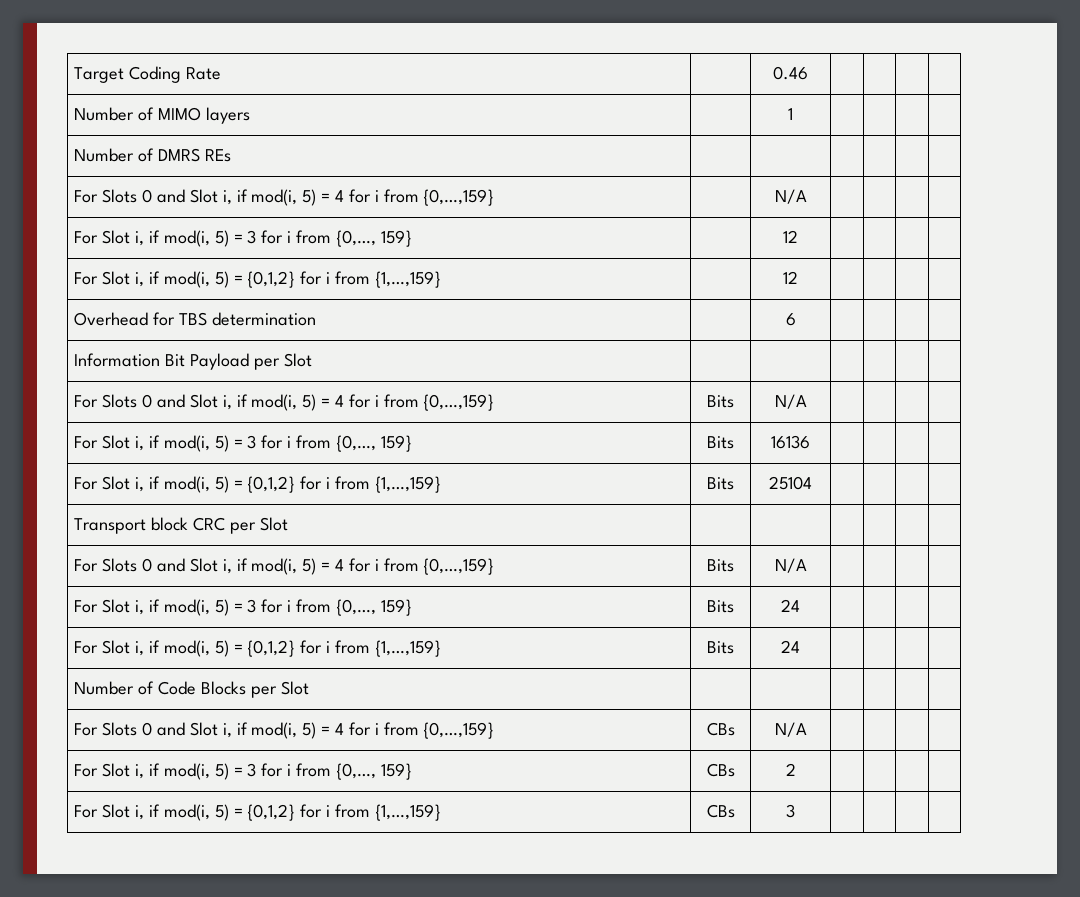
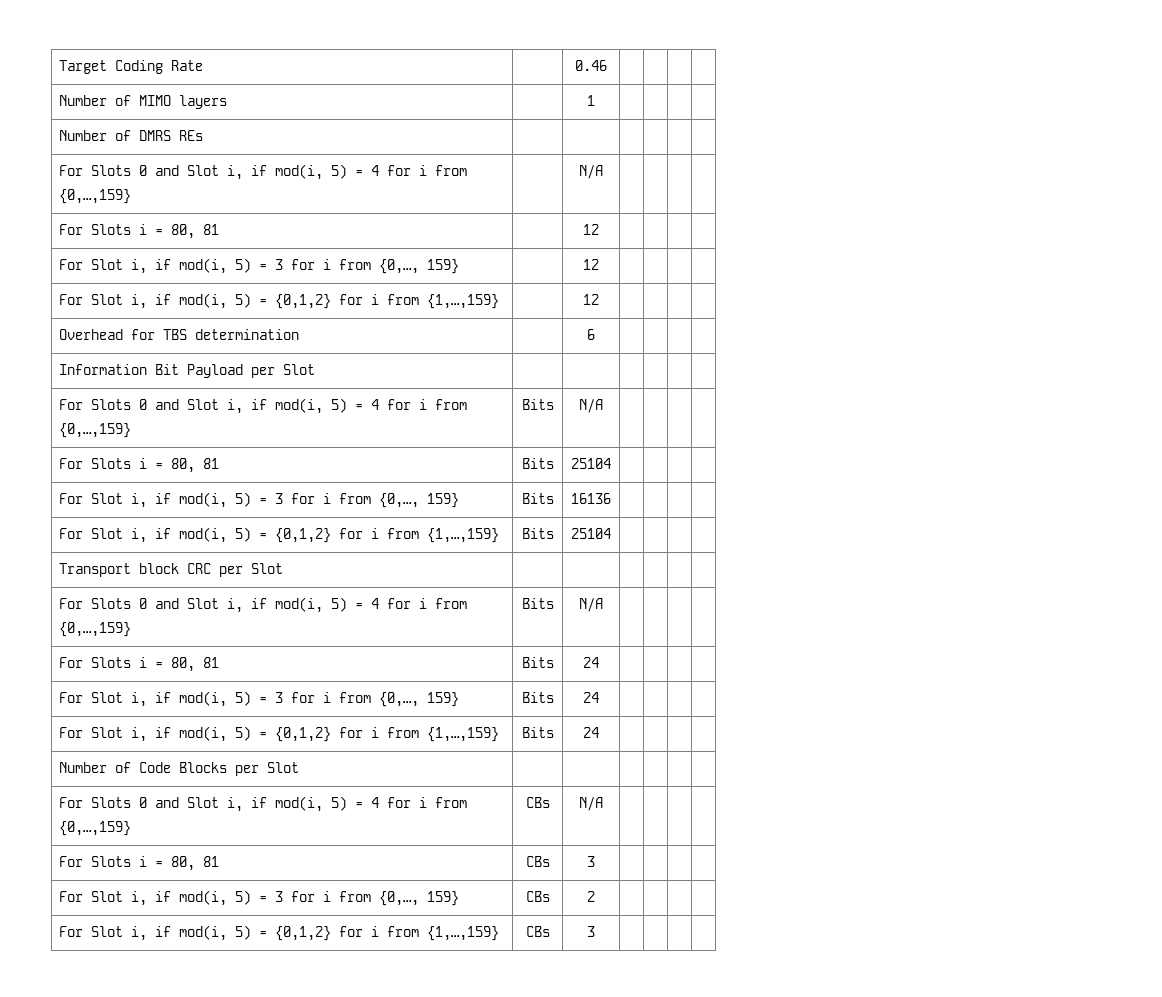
+ For Slots i = 80, 81 | | 12 | | | |
+ For Slots i = 80, 81 | Bits | 25104 | | | |
+ For Slots i = 80, 81 | Bits | 24 | | | |
+ For Slots i = 80, 81 | CBs | 3 | | | |

